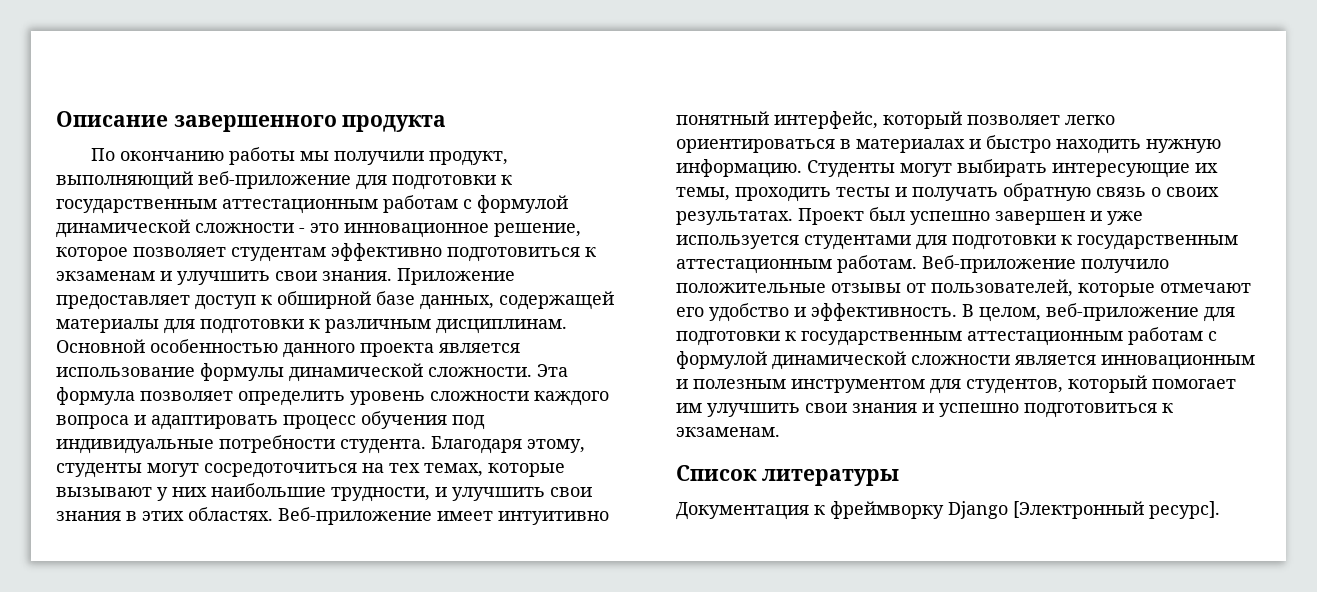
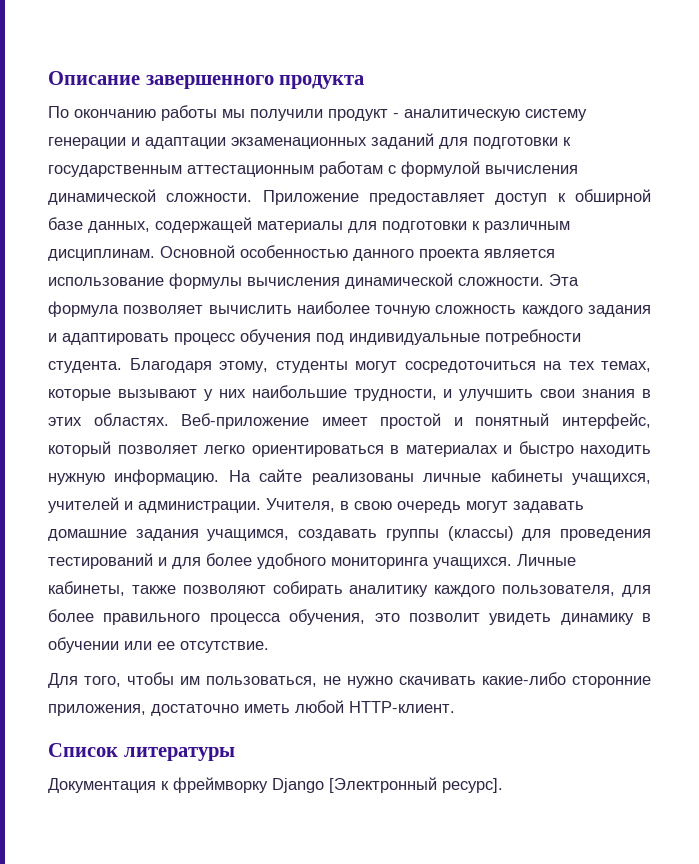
- По окончанию работы мы получили продукт, выполняющий веб-приложение для подготовки к государственным аттестационным работам с формулой динамической сложности - это инновационное решение, которое позволяет студентам эффективно подготовиться к экзаменам и улучшить свои знания.
+ По окончанию работы мы получили продукт - аналитическую систему генерации и адаптации экзаменационных заданий для подготовки к государственным аттестационным работам с формулой вычисления динамической сложности.
- Основной особенностью данного проекта является использование формулы динамической сложности.
+ Основной особенностью данного проекта является использование формулы вычисления динамической сложности.
- Эта формула позволяет определить уровень сложности каждого вопроса и адаптировать процесс обучения под индивидуальные потребности студента.
+ Эта формула позволяет вычислить наиболее точную сложность каждого задания и адаптировать процесс обучения под индивидуальные потребности студента.
- Веб-приложение имеет интуитивно понятный интерфейс, который позволяет легко ориентироваться в материалах и быстро находить нужную информацию.
+ Веб-приложение имеет простой и понятный интерфейс, который позволяет легко ориентироваться в материалах и быстро находить нужную информацию.
- Студенты могут выбирать интересующие их темы, проходить тесты и получать обратную связь о своих результатах. Проект был успешно завершен и уже используется студентами для подготовки к государственным аттестационным работам. Веб-приложение получило положительные отзывы от пользователей, которые отмечают его удобство и эффективность. В целом, веб-приложение для подготовки к государственным аттестационным работам с формулой динамической сложности является инновационным и полезным инструментом для студентов, который помогает им улучшить свои знания и успешно подготовиться к экзаменам.
+ На сайте реализованы личные кабинеты учащихся, учителей и администрации. Учителя, в свою очередь могут задавать домашние задания учащимся, создавать группы (классы) для проведения тестирований и для более удобного мониторинга учащихся. Личные кабинеты, также позволяют собирать аналитику каждого пользователя, для более правильного процесса обучения, это позволит увидеть динамику в обучении или ее отсутствие.
+ Для того, чтобы им пользоваться, не нужно скачивать какие-либо сторонние приложения, достаточно иметь любой HTTP-клиент.

